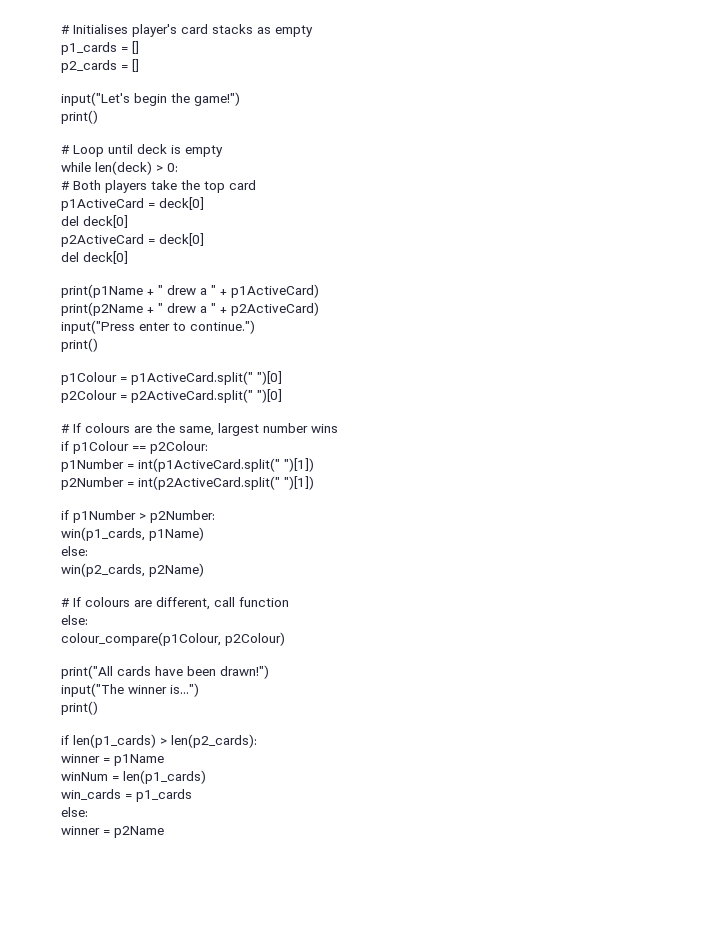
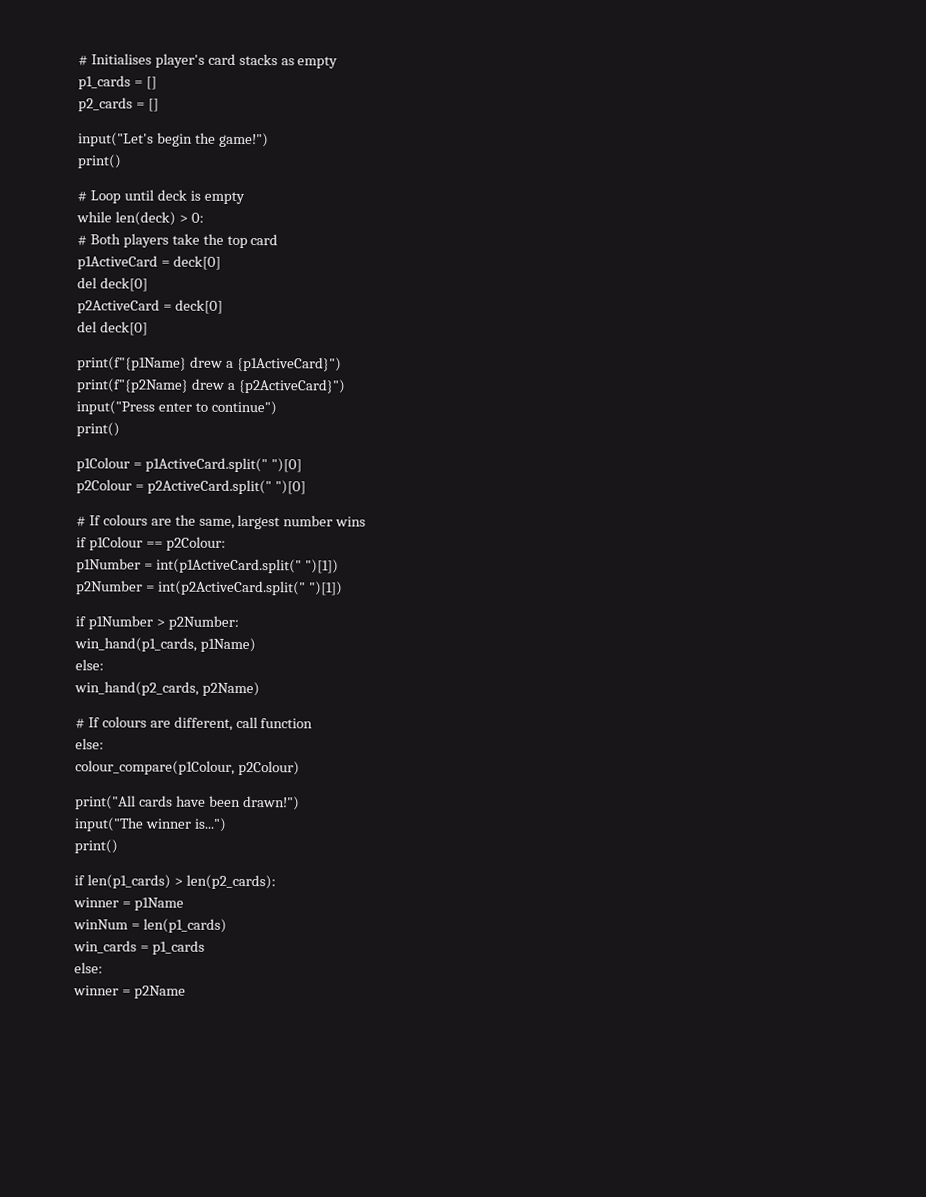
- print(p1Name + " drew a " + p1ActiveCard)
- print(p2Name + " drew a " + p2ActiveCard)
+ print(f"{p1Name} drew a {p1ActiveCard}")
+ print(f"{p2Name} drew a {p2ActiveCard}")
- input("Press enter to continue.")
+ input("Press enter to continue")
- win(p1_cards, p1Name)
+ win_hand(p1_cards, p1Name)
- win(p2_cards, p2Name)
+ win_hand(p2_cards, p2Name)

